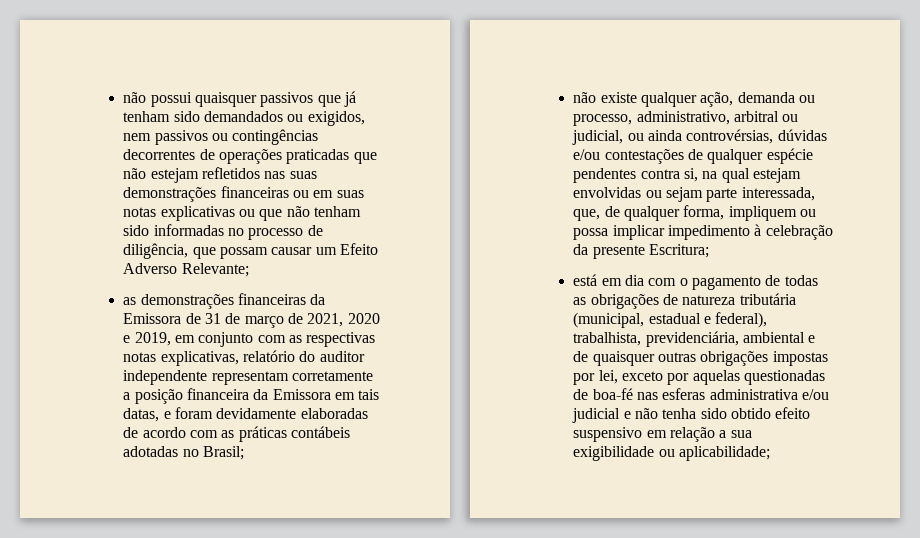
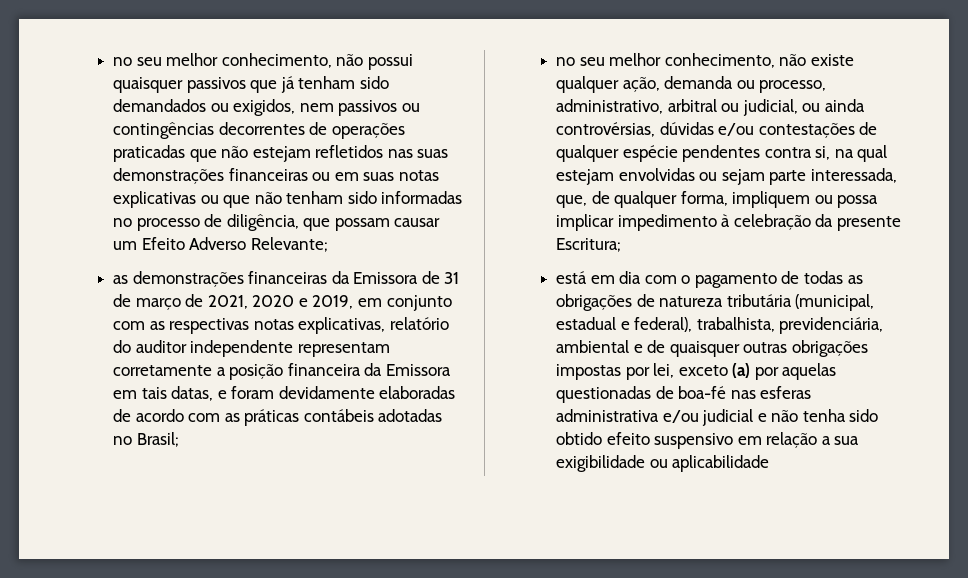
- não possui quaisquer passivos que já tenham sido demandados ou exigidos, nem passivos ou contingências decorrentes de operações praticadas que não estejam refletidos nas suas demonstrações financeiras ou em suas notas explicativas ou que não tenham sido informadas no processo de diligência, que possam causar um Efeito Adverso Relevante;
+ no seu melhor conhecimento, não possui quaisquer passivos que já tenham sido demandados ou exigidos, nem passivos ou contingências decorrentes de operações praticadas que não estejam refletidos nas suas demonstrações financeiras ou em suas notas explicativas ou que não tenham sido informadas no processo de diligência, que possam causar um Efeito Adverso Relevante;
- não existe qualquer ação, demanda ou processo, administrativo, arbitral ou judicial, ou ainda controvérsias, dúvidas e/ou contestações de qualquer espécie pendentes contra si, na qual estejam envolvidas ou sejam parte interessada, que, de qualquer forma, impliquem ou possa implicar impedimento à celebração da presente Escritura;
+ no seu melhor conhecimento, não existe qualquer ação, demanda ou processo, administrativo, arbitral ou judicial, ou ainda controvérsias, dúvidas e/ou contestações de qualquer espécie pendentes contra si, na qual estejam envolvidas ou sejam parte interessada, que, de qualquer forma, impliquem ou possa implicar impedimento à celebração da presente Escritura;
- está em dia com o pagamento de todas as obrigações de natureza tributária (municipal, estadual e federal), trabalhista, previdenciária, ambiental e de quaisquer outras obrigações impostas por lei, exceto por aquelas questionadas de boa-fé nas esferas administrativa e/ou judicial e não tenha sido obtido efeito suspensivo em relação a sua exigibilidade ou aplicabilidade;
+ está em dia com o pagamento de todas as obrigações de natureza tributária (municipal, estadual e federal), trabalhista, previdenciária, ambiental e de quaisquer outras obrigações impostas por lei, exceto (a) por aquelas questionadas de boa-fé nas esferas administrativa e/ou judicial e não tenha sido obtido efeito suspensivo em relação a sua exigibilidade ou aplicabilidade

